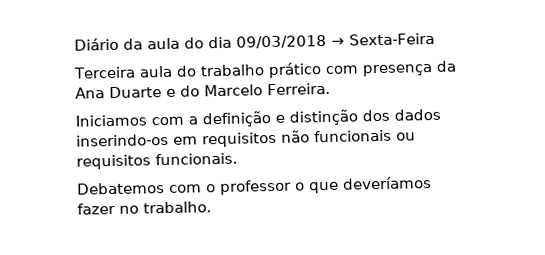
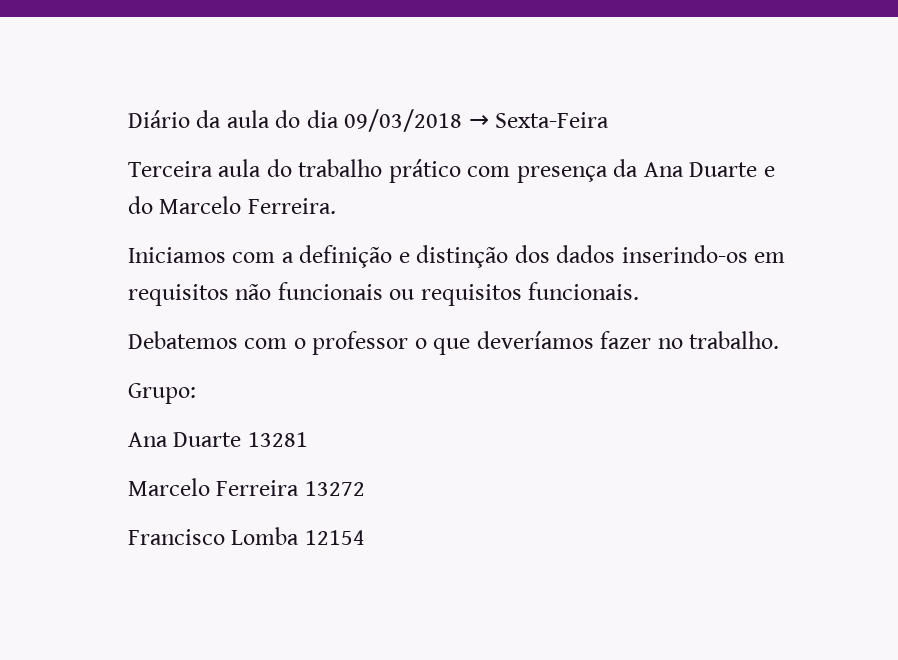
+ Grupo:
+ Ana Duarte 13281
+ Marcelo Ferreira 13272
+ Francisco Lomba 12154

